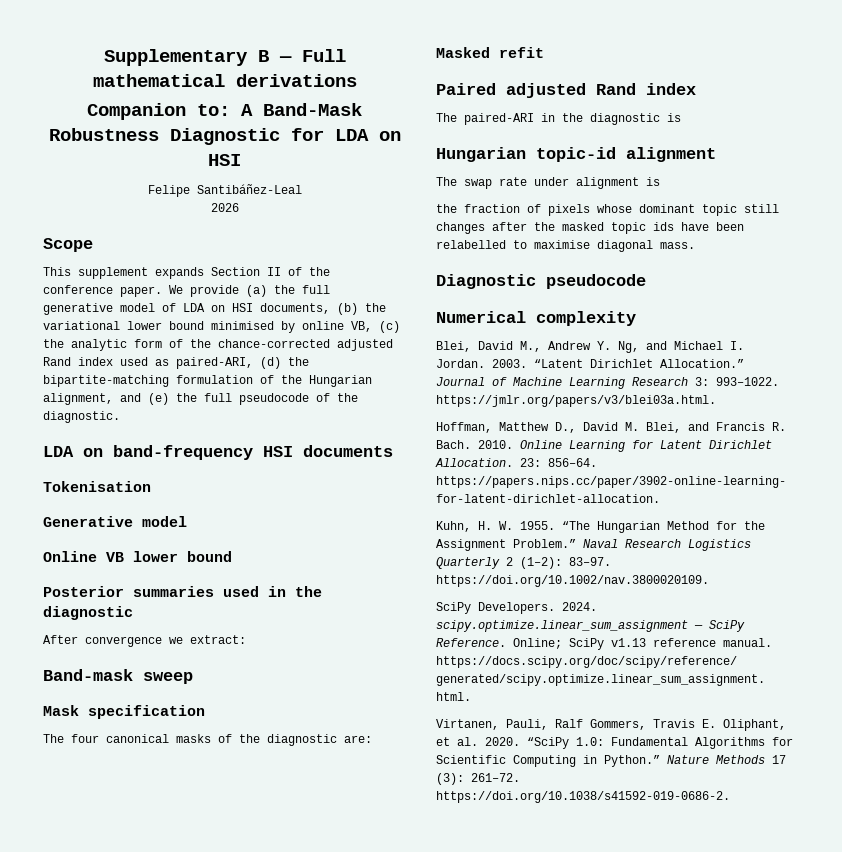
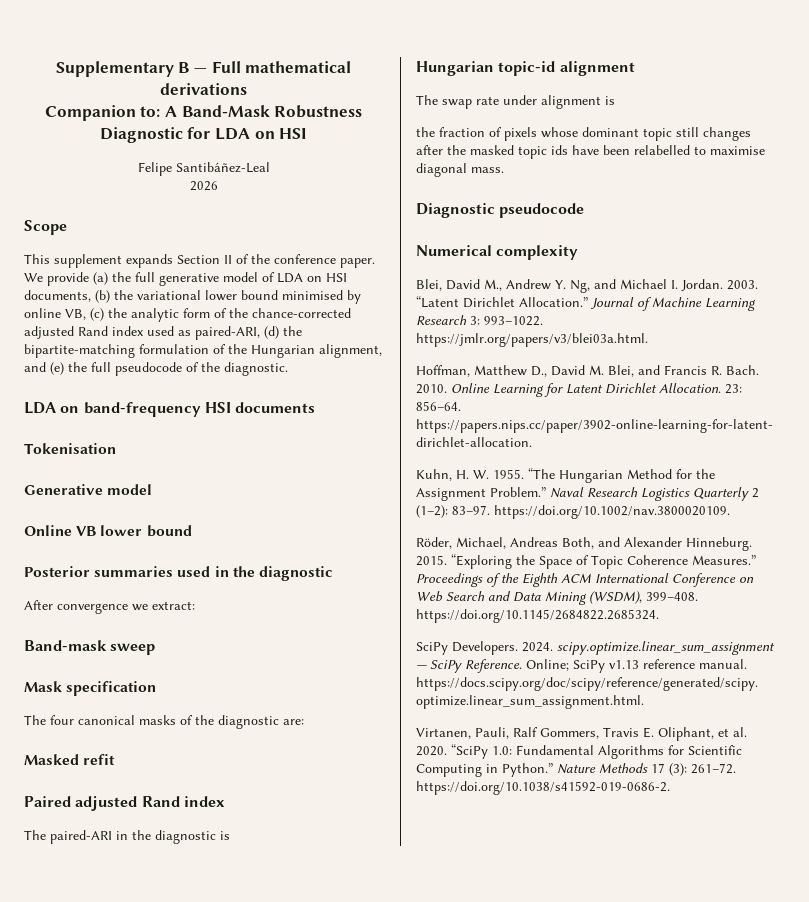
+ Röder, Michael, Andreas Both, and Alexander Hinneburg. 2015. “Exploring the Space of Topic Coherence Measures.” Proceedings of the Eighth ACM International Conference on Web Search and Data Mining (WSDM), 399–408. https://doi.org/10.1145/2684822.2685324.

